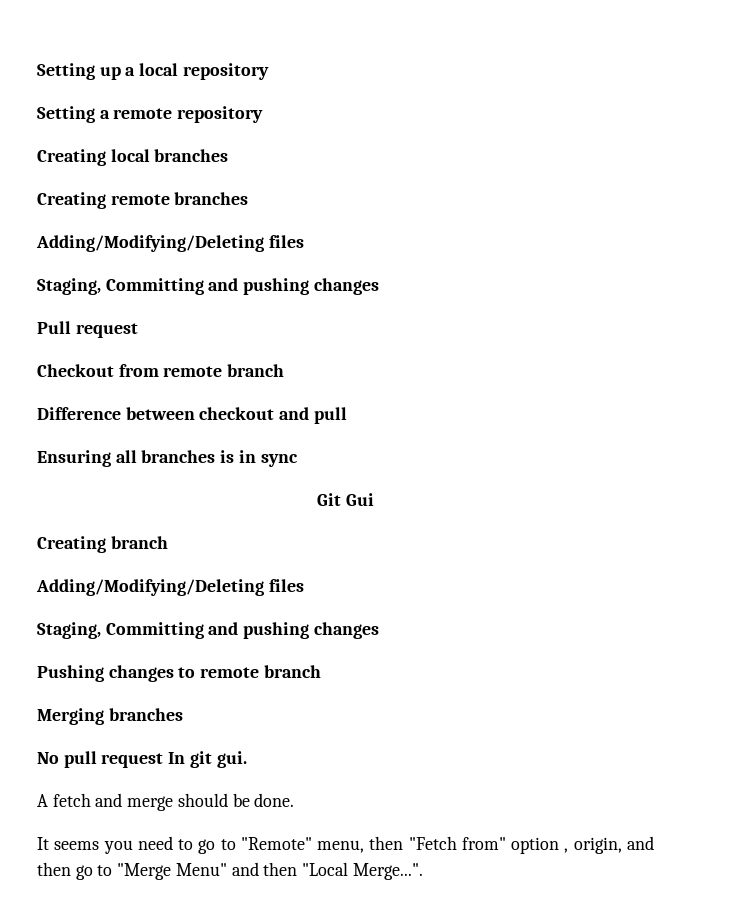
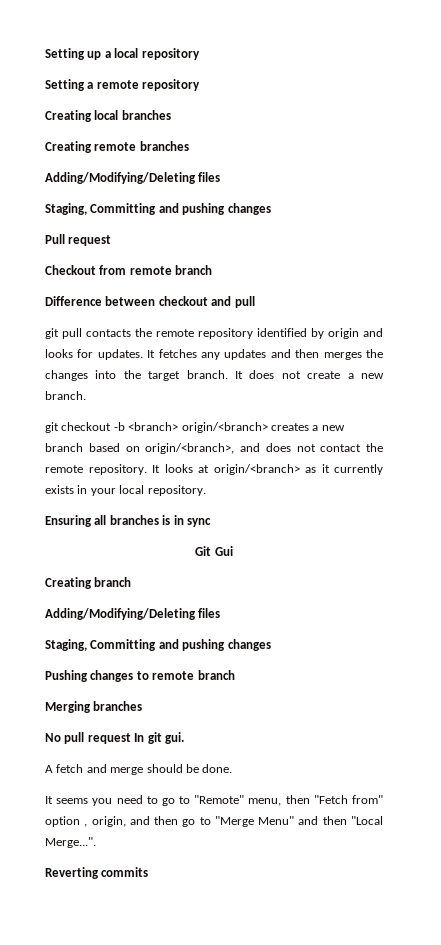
+ git pull contacts the remote repository identified by origin and looks for updates. It fetches any updates and then merges the changes into the target branch. It does not create a new branch.
+ git checkout -b <branch> origin/<branch> creates a new branch based on origin/<branch>, and does not contact the remote repository. It looks at origin/<branch> as it currently exists in your local repository.
+ Reverting commits

